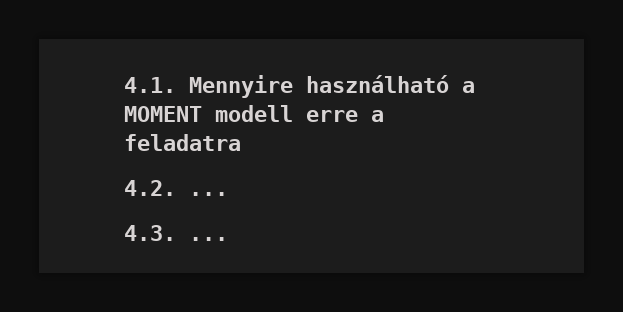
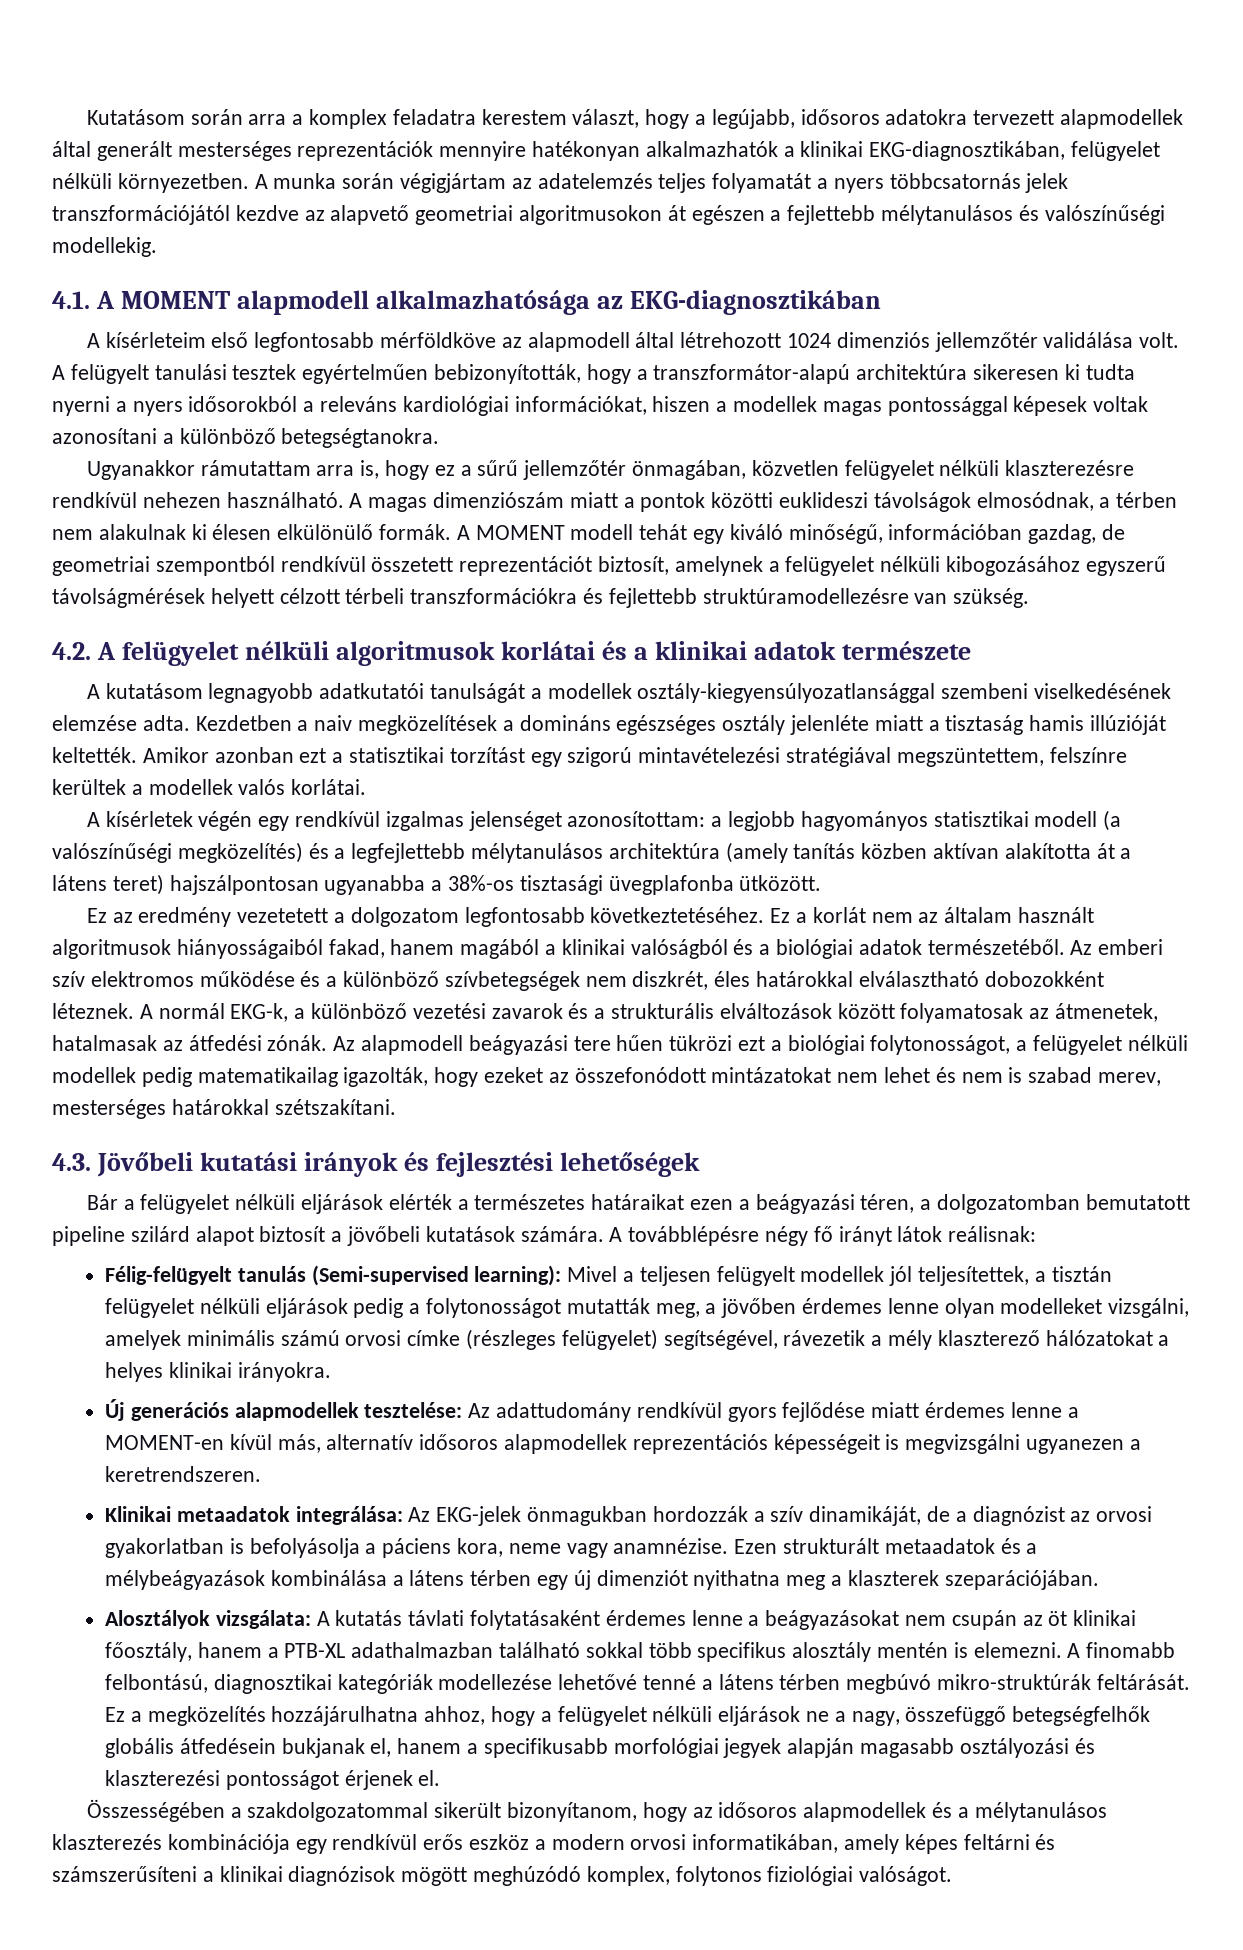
- 4.1. Mennyire használható a MOMENT modell erre a feladatra
- 4.2. ...
- 4.3. ...
+ Kutatásom során arra a komplex feladatra kerestem választ, hogy a legújabb, idősoros adatokra tervezett alapmodellek által generált mesterséges reprezentációk mennyire hatékonyan alkalmazhatók a klinikai EKG-diagnosztikában, felügyelet nélküli környezetben. A munka során végigjártam az adatelemzés teljes folyamatát a nyers többcsatornás jelek transzformációjától kezdve az alapvető geometriai algoritmusokon át egészen a fejlettebb mélytanulásos és valószínűségi modellekig.
+ 4.1. A MOMENT alapmodell alkalmazhatósága az EKG-diagnosztikában
+ A kísérleteim első legfontosabb mérföldköve az alapmodell által létrehozott 1024 dimenziós jellemzőtér validálása volt. A felügyelt tanulási tesztek egyértelműen bebizonyították, hogy a transzformátor-alapú architektúra sikeresen ki tudta nyerni a nyers idősorokból a releváns kardiológiai információkat, hiszen a modellek magas pontossággal képesek voltak azonosítani a különböző betegségtanokra.
+ Ugyanakkor rámutattam arra is, hogy ez a sűrű jellemzőtér önmagában, közvetlen felügyelet nélküli klaszterezésre rendkívül nehezen használható. A magas dimenziószám miatt a pontok közötti euklideszi távolságok elmosódnak, a térben nem alakulnak ki élesen elkülönülő formák. A MOMENT modell tehát egy kiváló minőségű, információban gazdag, de geometriai szempontból rendkívül összetett reprezentációt biztosít, amelynek a felügyelet nélküli kibogozásához egyszerű távolságmérések helyett célzott térbeli transzformációkra és fejlettebb struktúramodellezésre van szükség.
+ 4.2. A felügyelet nélküli algoritmusok korlátai és a klinikai adatok természete
+ A kutatásom legnagyobb adatkutatói tanulságát a modellek osztály-kiegyensúlyozatlansággal szembeni viselkedésének elemzése adta. Kezdetben a naiv megközelítések a domináns egészséges osztály jelenléte miatt a tisztaság hamis illúzióját keltették. Amikor azonban ezt a statisztikai torzítást egy szigorú mintavételezési stratégiával megszüntettem, felszínre kerültek a modellek valós korlátai.
+ A kísérletek végén egy rendkívül izgalmas jelenséget azonosítottam: a legjobb hagyományos statisztikai modell (a valószínűségi megközelítés) és a legfejlettebb mélytanulásos architektúra (amely tanítás közben aktívan alakította át a látens teret) hajszálpontosan ugyanabba a 38%-os tisztasági üvegplafonba ütközött.
+ Ez az eredmény vezetetett a dolgozatom legfontosabb következtetéséhez. Ez a korlát nem az általam használt algoritmusok hiányosságaiból fakad, hanem magából a klinikai valóságból és a biológiai adatok természetéből. Az emberi szív elektromos működése és a különböző szívbetegségek nem diszkrét, éles határokkal elválasztható dobozokként léteznek. A normál EKG-k, a különböző vezetési zavarok és a strukturális elváltozások között folyamatosak az átmenetek, hatalmasak az átfedési zónák. Az alapmodell beágyazási tere hűen tükrözi ezt a biológiai folytonosságot, a felügyelet nélküli modellek pedig matematikailag igazolták, hogy ezeket az összefonódott mintázatokat nem lehet és nem is szabad merev, mesterséges határokkal szétszakítani.
+ 4.3. Jövőbeli kutatási irányok és fejlesztési lehetőségek
+ Bár a felügyelet nélküli eljárások elérték a természetes határaikat ezen a beágyazási téren, a dolgozatomban bemutatott pipeline szilárd alapot biztosít a jövőbeli kutatások számára. A továbblépésre négy fő irányt látok reálisnak:
+ Félig-felügyelt tanulás (Semi-supervised learning): Mivel a teljesen felügyelt modellek jól teljesítettek, a tisztán felügyelet nélküli eljárások pedig a folytonosságot mutatták meg, a jövőben érdemes lenne olyan modelleket vizsgálni, amelyek minimális számú orvosi címke (részleges felügyelet) segítségével, rávezetik a mély klaszterező hálózatokat a helyes klinikai irányokra.
+ Új generációs alapmodellek tesztelése: Az adattudomány rendkívül gyors fejlődése miatt érdemes lenne a MOMENT-en kívül más, alternatív idősoros alapmodellek reprezentációs képességeit is megvizsgálni ugyanezen a keretrendszeren.
+ Klinikai metaadatok integrálása: Az EKG-jelek önmagukban hordozzák a szív dinamikáját, de a diagnózist az orvosi gyakorlatban is befolyásolja a páciens kora, neme vagy anamnézise. Ezen strukturált metaadatok és a mélybeágyazások kombinálása a látens térben egy új dimenziót nyithatna meg a klaszterek szeparációjában.
+ Alosztályok vizsgálata: A kutatás távlati folytatásaként érdemes lenne a beágyazásokat nem csupán az öt klinikai főosztály, hanem a PTB-XL adathalmazban található sokkal több specifikus alosztály mentén is elemezni. A finomabb felbontású, diagnosztikai kategóriák modellezése lehetővé tenné a látens térben megbúvó mikro-struktúrák feltárását. Ez a megközelítés hozzájárulhatna ahhoz, hogy a felügyelet nélküli eljárások ne a nagy, összefüggő betegségfelhők globális átfedésein bukjanak el, hanem a specifikusabb morfológiai jegyek alapján magasabb osztályozási és klaszterezési pontosságot érjenek el.
+ Összességében a szakdolgozatommal sikerült bizonyítanom, hogy az idősoros alapmodellek és a mélytanulásos klaszterezés kombinációja egy rendkívül erős eszköz a modern orvosi informatikában, amely képes feltárni és számszerűsíteni a klinikai diagnózisok mögött meghúzódó komplex, folytonos fiziológiai valóságot.

